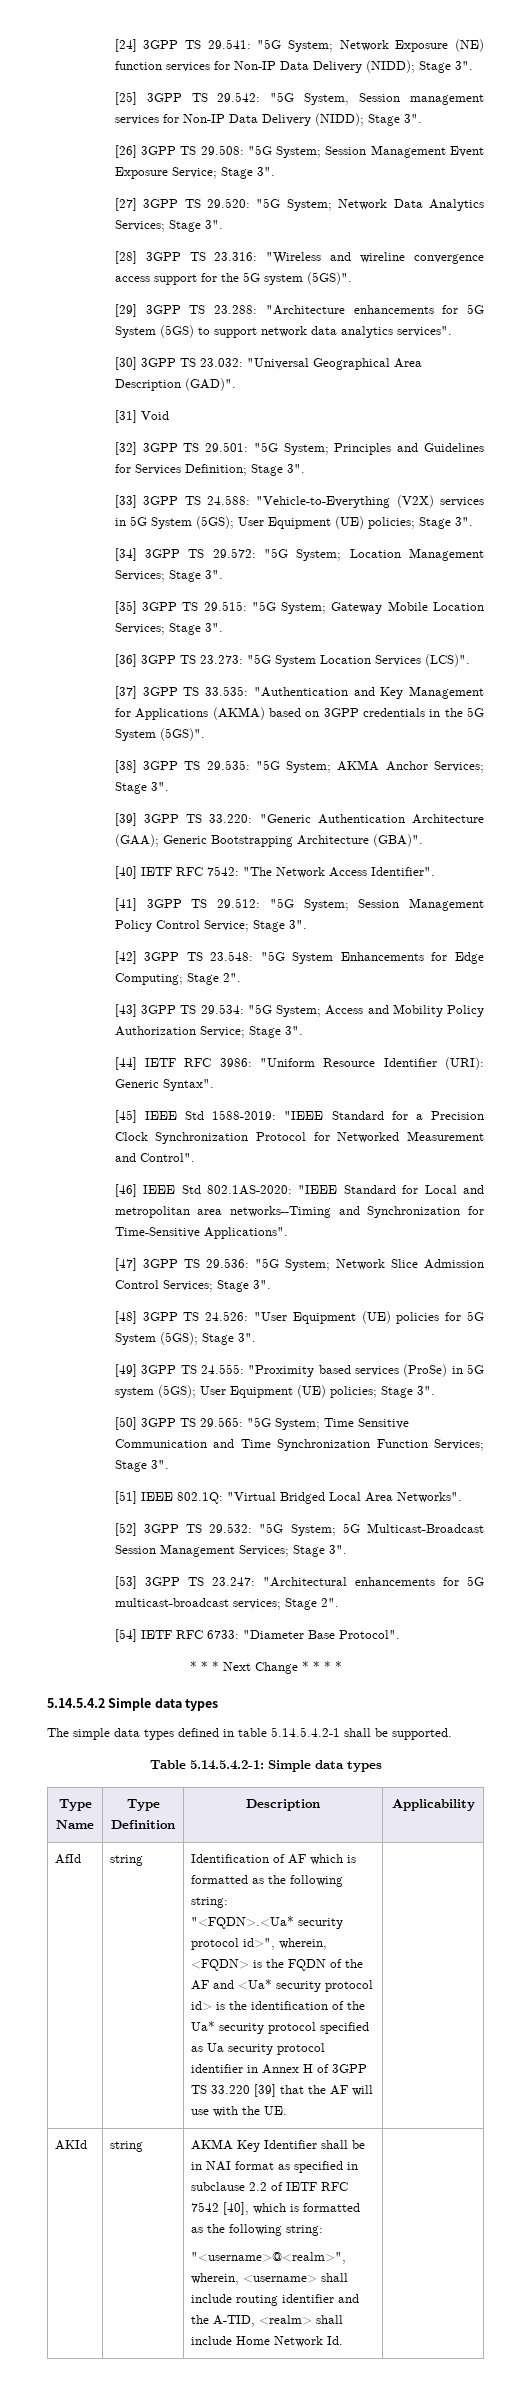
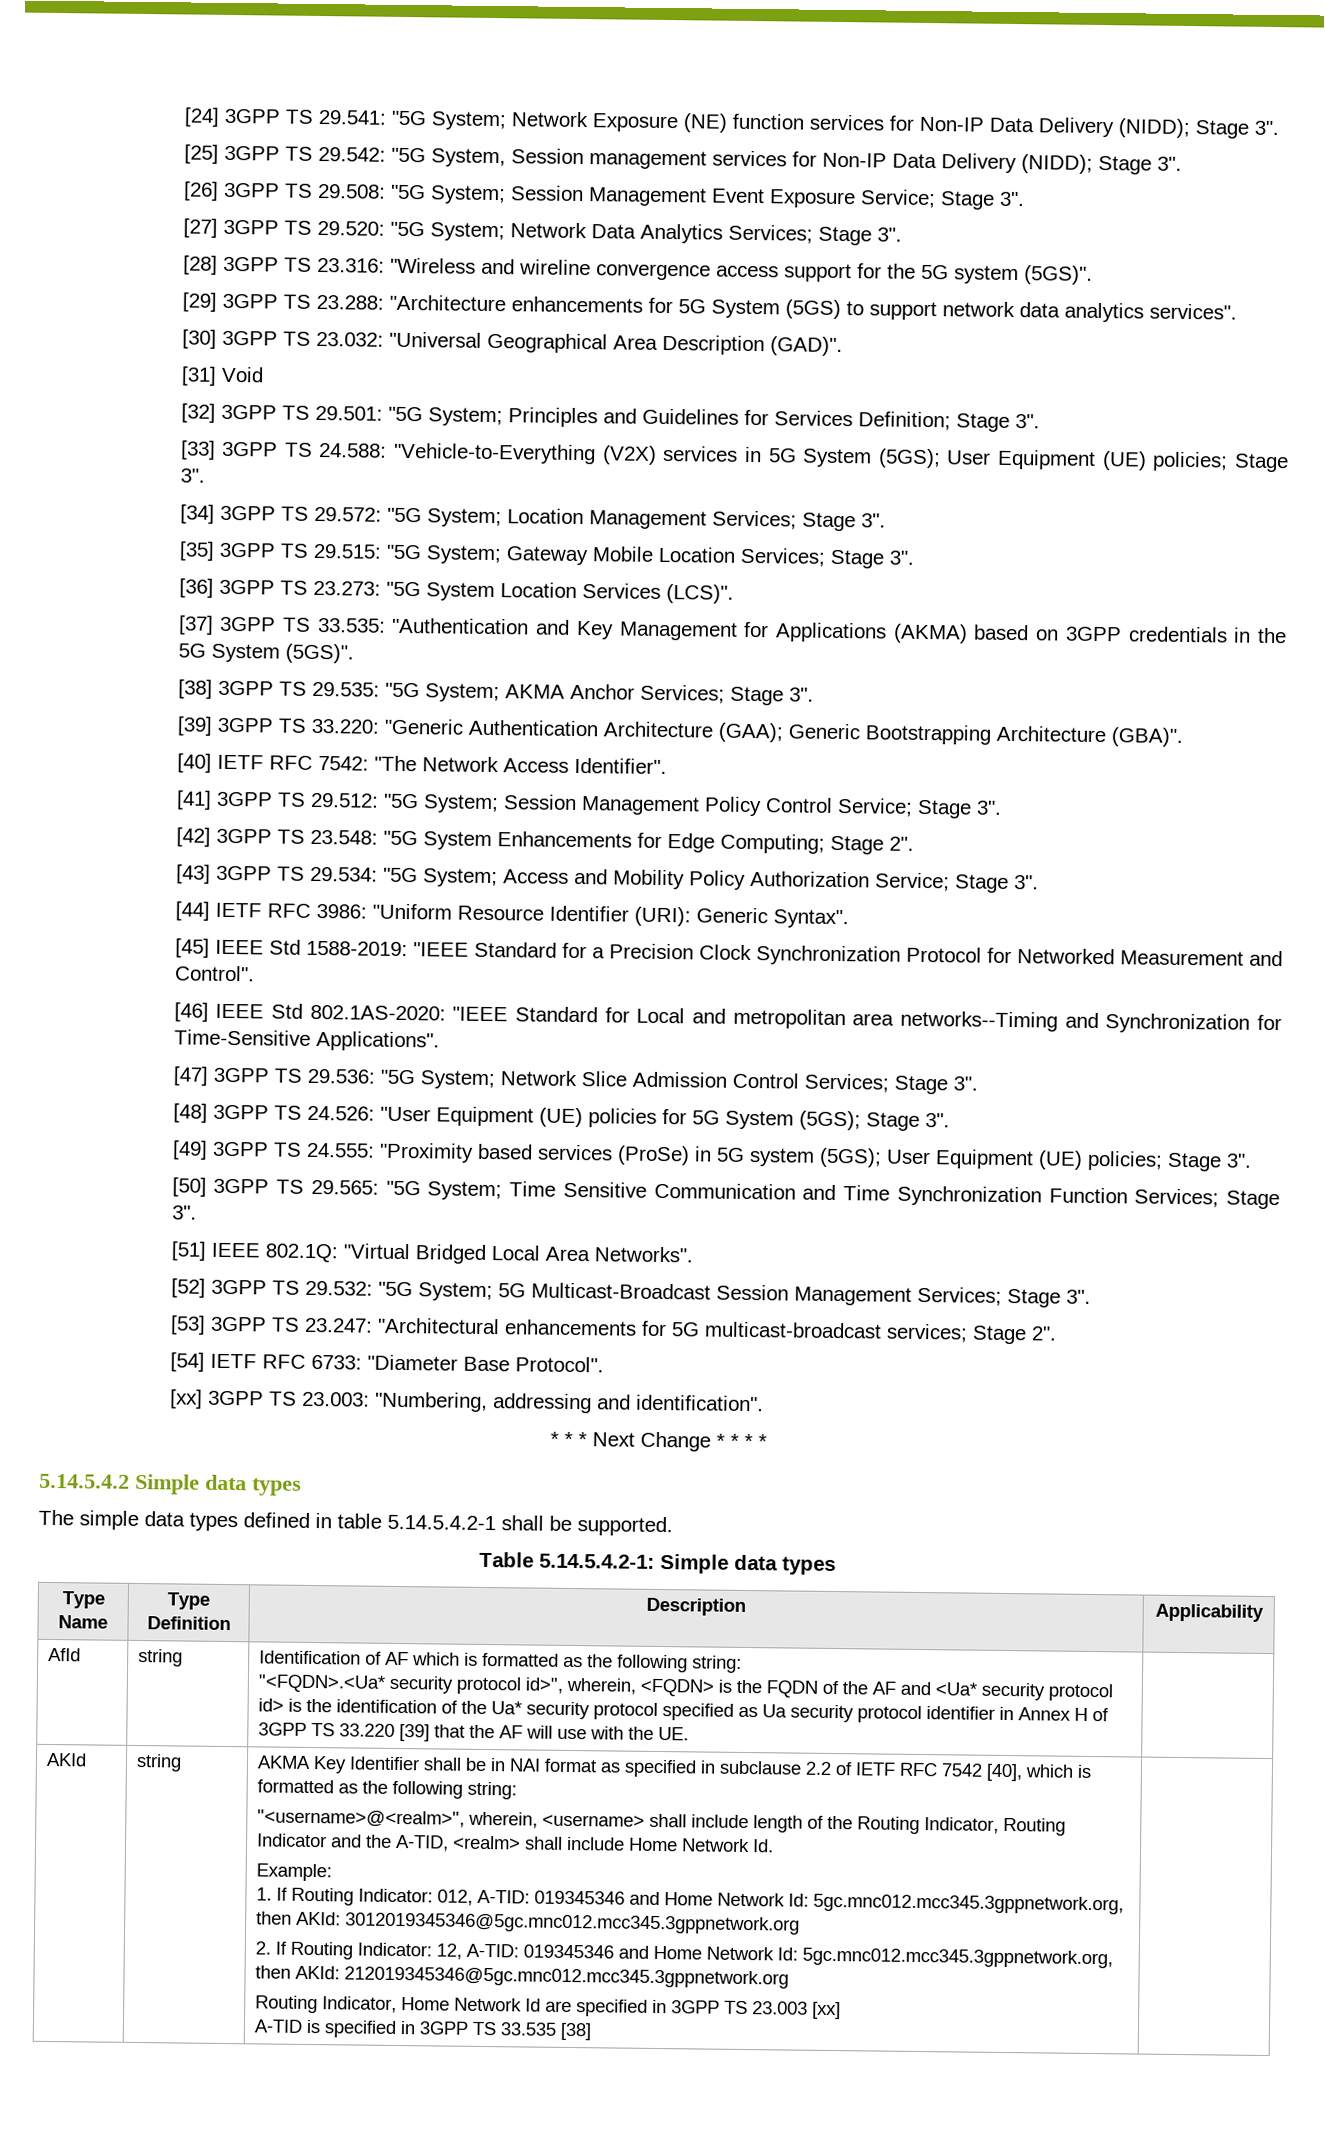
+ [xx] 3GPP TS 23.003: "Numbering, addressing and identification".
- "<username>@<realm>", wherein, <username> shall include routing identifier and the A-TID, <realm> shall include Home Network Id.
+ "<username>@<realm>", wherein, <username> shall include length of the Routing Indicator, Routing Indicator and the A-TID, <realm> shall include Home Network Id.
+ Example:
+ 1. If Routing Indicator: 012, A-TID: 019345346 and Home Network Id: 5gc.mnc012.mcc345.3gppnetwork.org, then AKId: 3012019345346@5gc.mnc012.mcc345.3gppnetwork.org
+ 2. If Routing Indicator: 12, A-TID: 019345346 and Home Network Id: 5gc.mnc012.mcc345.3gppnetwork.org, then AKId: 212019345346@5gc.mnc012.mcc345.3gppnetwork.org
+ Routing Indicator, Home Network Id are specified in 3GPP TS 23.003 [xx]
+ A-TID is specified in 3GPP TS 33.535 [38]

